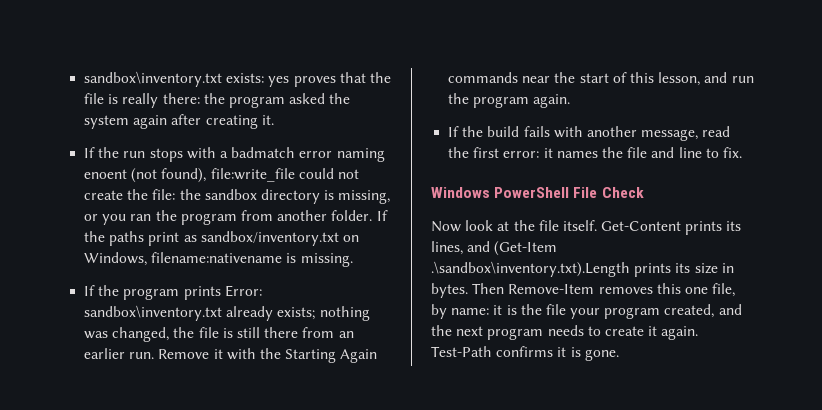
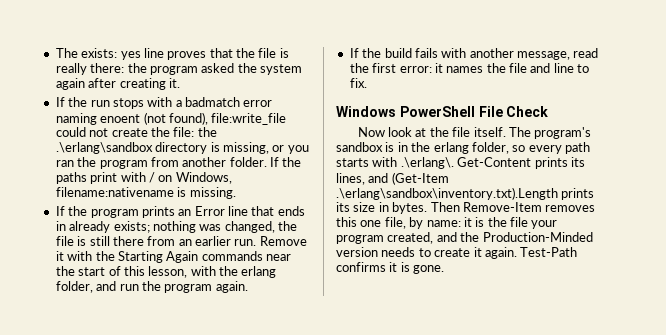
- sandbox\inventory.txt exists: yes proves that the file is really there: the program asked the system again after creating it.
+ The exists: yes line proves that the file is really there: the program asked the system again after creating it.
- If the run stops with a badmatch error naming enoent (not found), file:write_file could not create the file: the sandbox directory is missing, or you ran the program from another folder.
+ If the run stops with a badmatch error naming enoent (not found), file:write_file could not create the file: the .\erlang\sandbox directory is missing, or you ran the program from another folder.
- If the paths print as sandbox/inventory.txt on Windows, filename:nativename is missing.
+ If the paths print with / on Windows, filename:nativename is missing.
- If the program prints Error: sandbox\inventory.txt already exists; nothing was changed, the file is still there from an earlier run.
+ If the program prints an Error line that ends in already exists; nothing was changed, the file is still there from an earlier run.
- Remove it with the Starting Again commands near the start of this lesson, and run the program again.
+ Remove it with the Starting Again commands near the start of this lesson, with the erlang folder, and run the program again.
- Get-Content prints its lines, and (Get-Item .\sandbox\inventory.txt).Length prints its size in bytes.
+ The program's sandbox is in the erlang folder, so every path starts with .\erlang\. Get-Content prints its lines, and (Get-Item .\erlang\sandbox\inventory.txt).Length prints its size in bytes.
- Then Remove-Item removes this one file, by name: it is the file your program created, and the next program needs to create it again.
+ Then Remove-Item removes this one file, by name: it is the file your program created, and the Production-Minded version needs to create it again.

